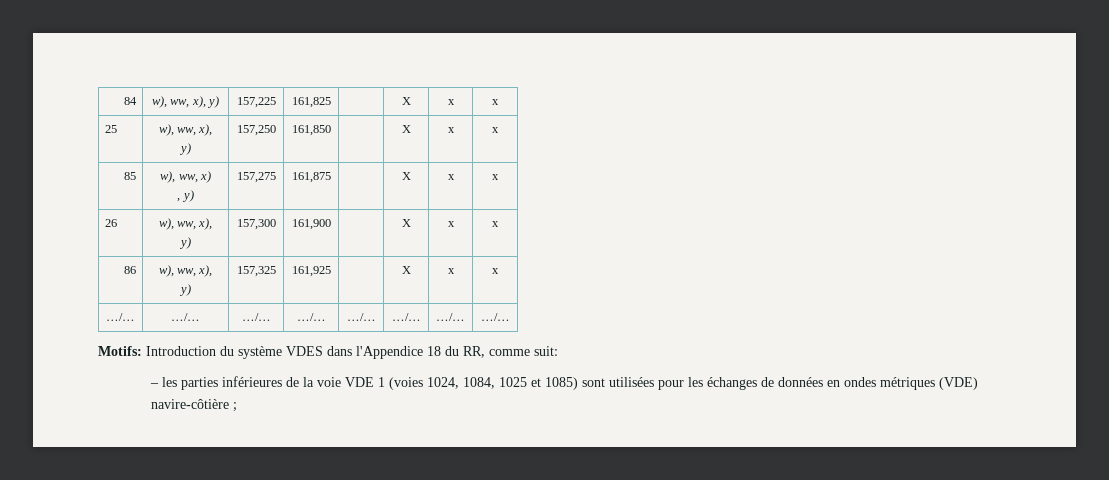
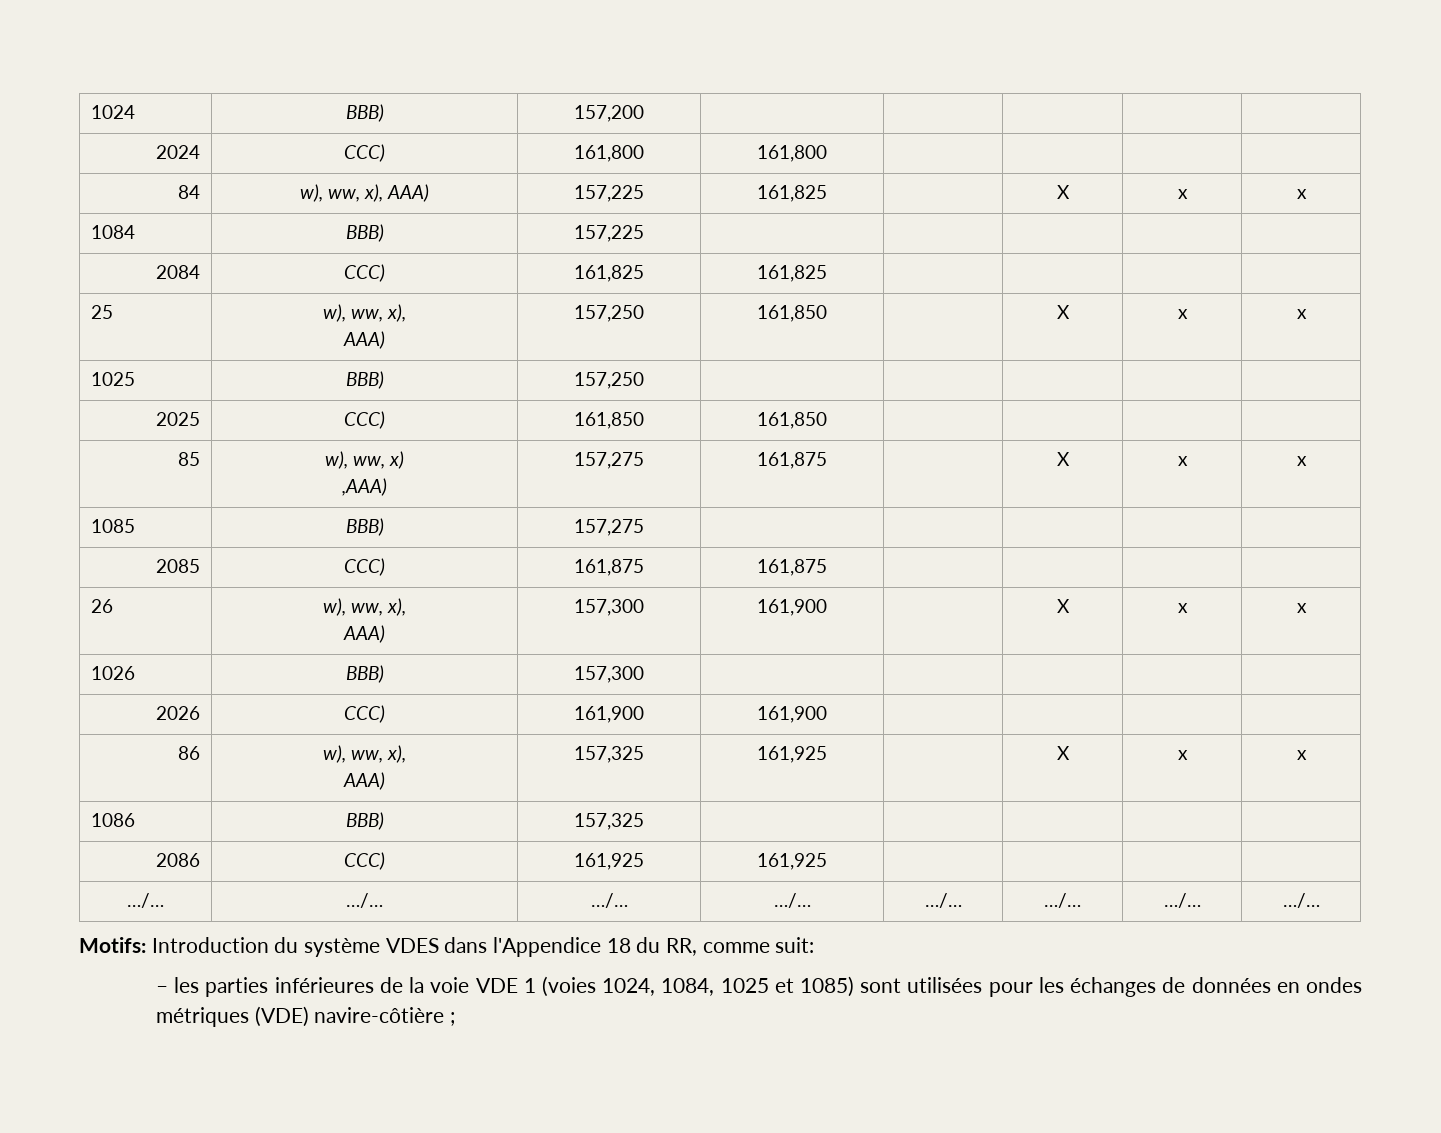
+ 1024 | BBB) | 157,200 | | | | |
+ 2024 | CCC) | 161,800 | 161,800 | | | |
- 84 | w), ww, x), y) | 157,225 | 161,825 | | X | x | x
+ 84 | w), ww, x), AAA) | 157,225 | 161,825 | | X | x | x
+ 1084 | BBB) | 157,225 | | | | |
+ 2084 | CCC) | 161,825 | 161,825 | | | |
  25 | w), ww, x),
- y) | 157,250 | 161,850 | | X | x | x
+ AAA) | 157,250 | 161,850 | | X | x | x
+ 1025 | BBB) | 157,250 | | | | |
+ 2025 | CCC) | 161,850 | 161,850 | | | |
  85 | w), ww, x)
- , y) | 157,275 | 161,875 | | X | x | x
+ ,AAA) | 157,275 | 161,875 | | X | x | x
+ 1085 | BBB) | 157,275 | | | | |
+ 2085 | CCC) | 161,875 | 161,875 | | | |
  26 | w), ww, x),
- y) | 157,300 | 161,900 | | X | x | x
+ AAA) | 157,300 | 161,900 | | X | x | x
+ 1026 | BBB) | 157,300 | | | | |
+ 2026 | CCC) | 161,900 | 161,900 | | | |
  86 | w), ww, x),
- y) | 157,325 | 161,925 | | X | x | x
+ AAA) | 157,325 | 161,925 | | X | x | x
+ 1086 | BBB) | 157,325 | | | | |
+ 2086 | CCC) | 161,925 | 161,925 | | | |

